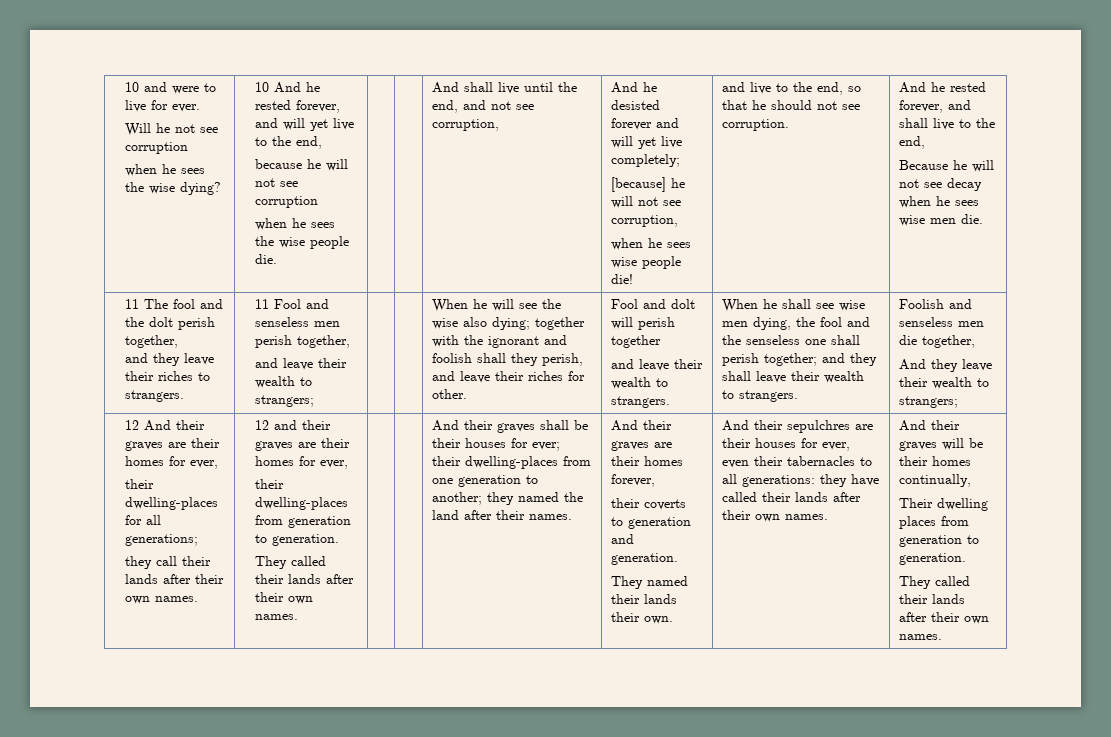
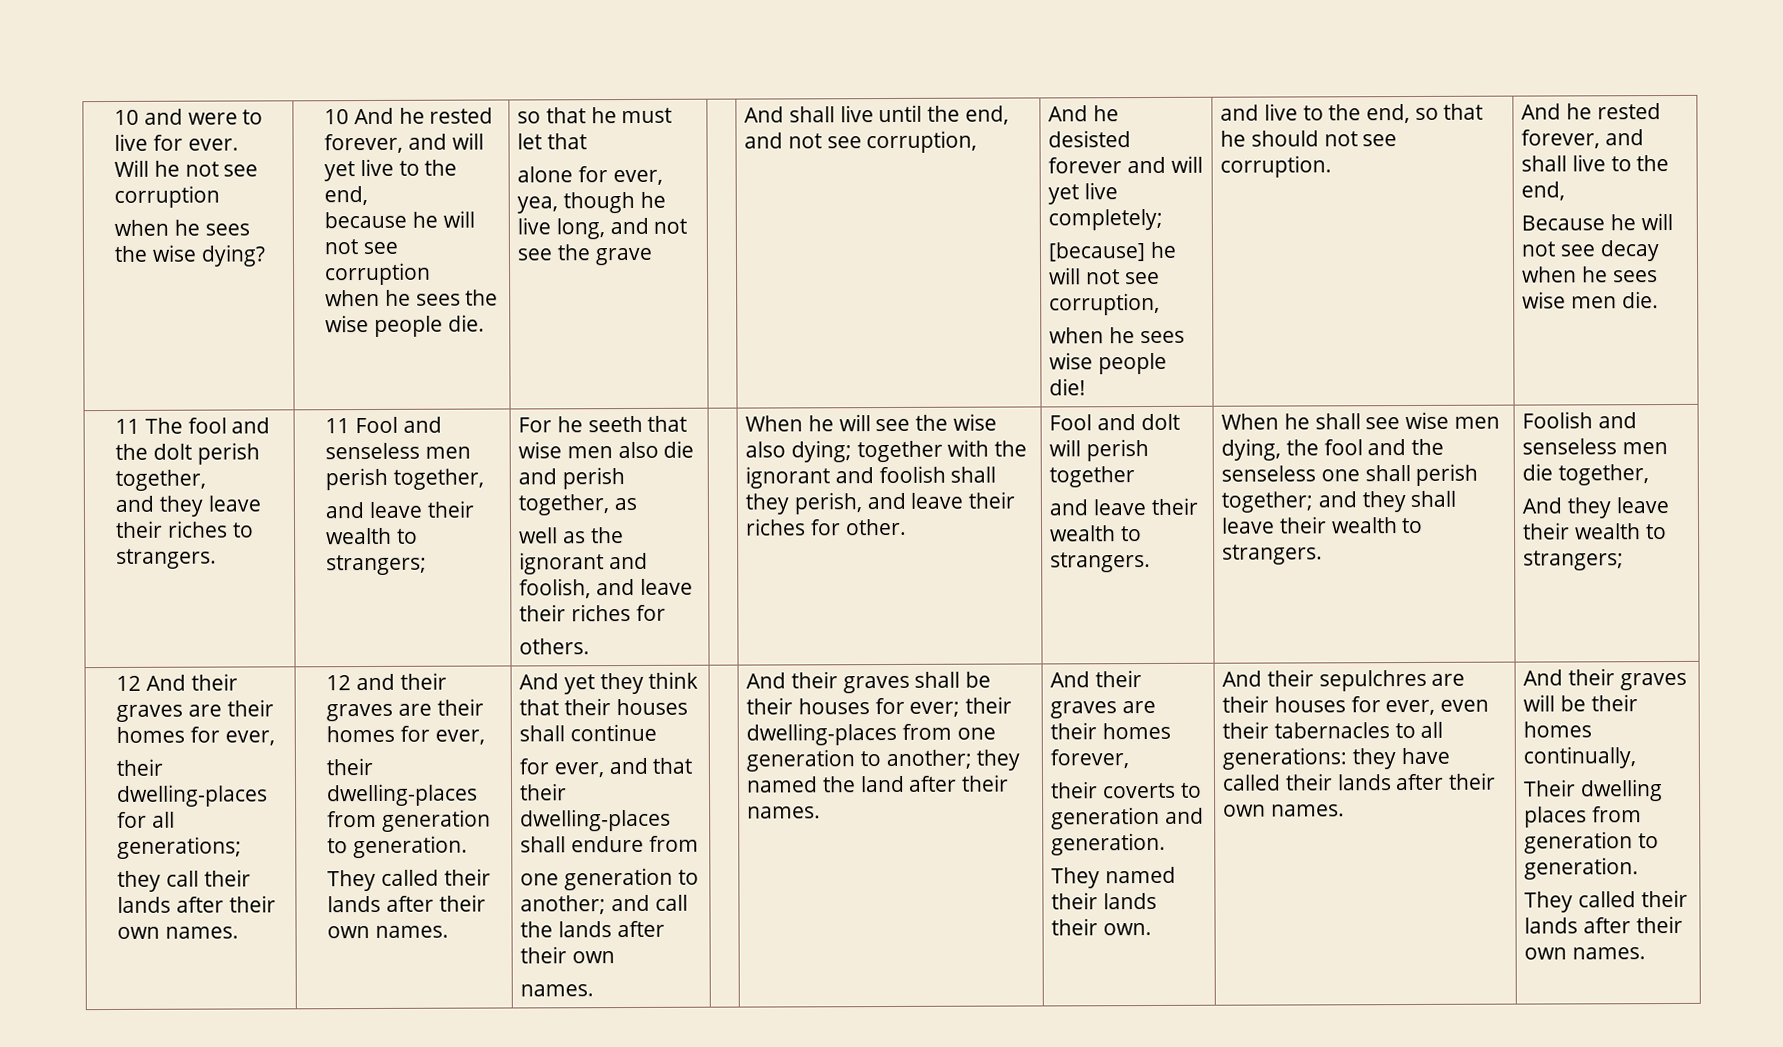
+ so that he must let that
+ alone for ever, yea, though he live long, and not see the grave
+ For he seeth that wise men also die and perish together, as
+ well as the ignorant and foolish, and leave their riches for
+ others.
+ And yet they think that their houses shall continue
+ for ever, and that their dwelling-places shall endure from
+ one generation to another; and call the lands after their own
+ names.

